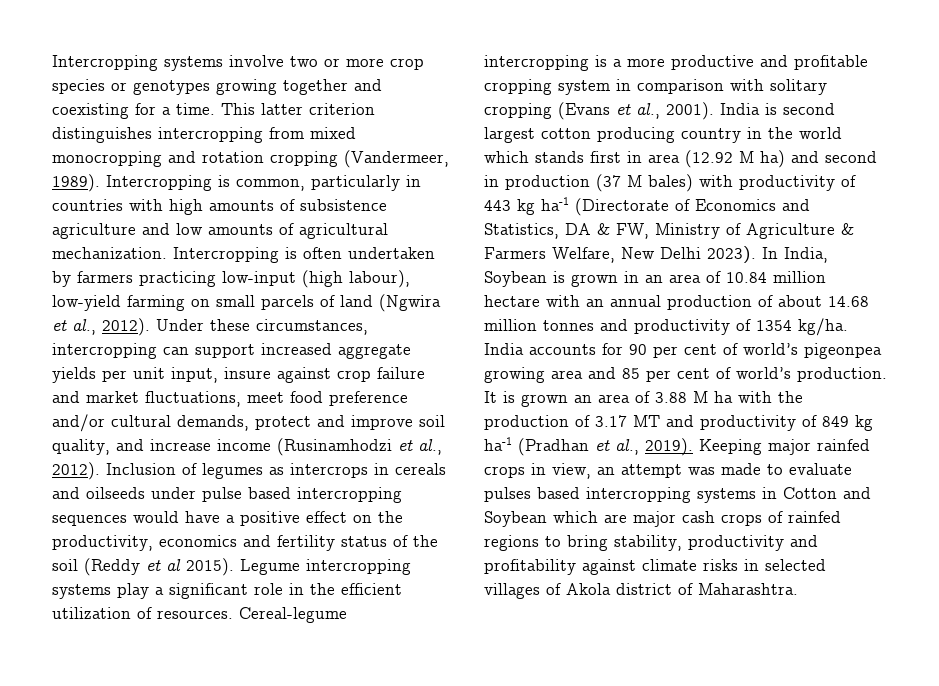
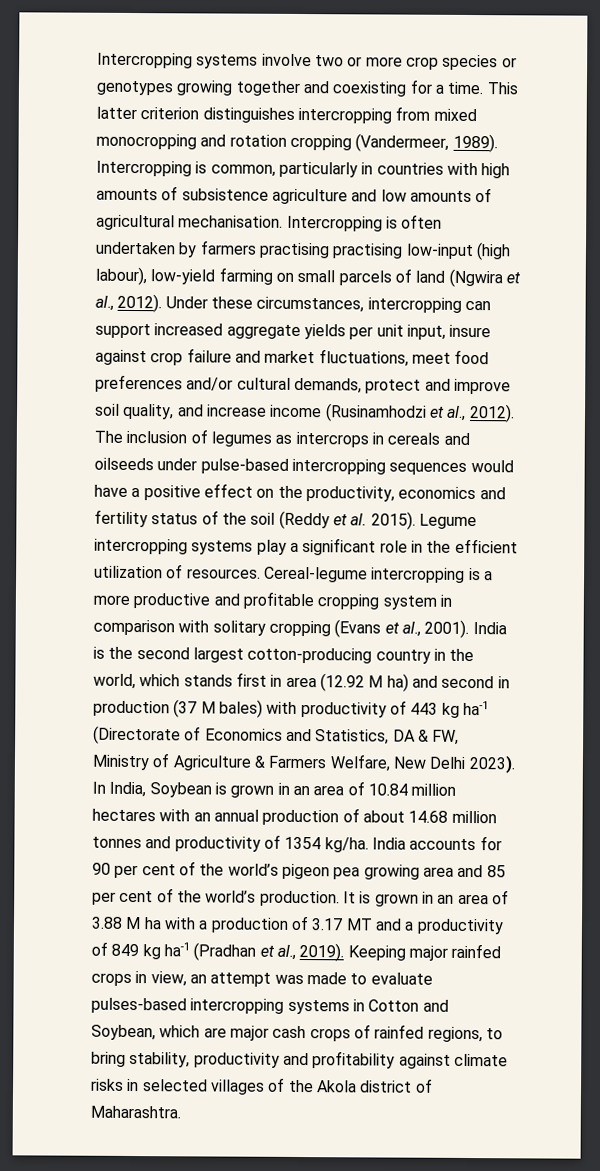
- Intercropping is common, particularly in countries with high amounts of subsistence agriculture and low amounts of agricultural mechanization.
+ Intercropping is common, particularly in countries with high amounts of subsistence agriculture and low amounts of agricultural mechanisation.
- Intercropping is often undertaken by farmers practicing low-input (high labour), low-yield farming on small parcels of land (Ngwira et al., 2012).
+ Intercropping is often undertaken by farmers practising practising low-input (high labour), low-yield farming on small parcels of land (Ngwira et al., 2012).
- Under these circumstances, intercropping can support increased aggregate yields per unit input, insure against crop failure and market fluctuations, meet food preference and/or cultural demands, protect and improve soil quality, and increase income (Rusinamhodzi et al., 2012).
+ Under these circumstances, intercropping can support increased aggregate yields per unit input, insure against crop failure and market fluctuations, meet food preferences and/or cultural demands, protect and improve soil quality, and increase income (Rusinamhodzi et al., 2012).
- Inclusion of legumes as intercrops in cereals and oilseeds under pulse based intercropping sequences would have a positive effect on the productivity, economics and fertility status of the soil (Reddy et al 2015).
+ The inclusion of legumes as intercrops in cereals and oilseeds under pulse-based intercropping sequences would have a positive effect on the productivity, economics and fertility status of the soil (Reddy et al. 2015).
- India is second largest cotton producing country in the world which stands first in area (12.92 M ha) and second in production (37 M bales) with productivity of 443 kg ha-1 (Directorate of Economics and Statistics, DA & FW, Ministry of Agriculture & Farmers Welfare, New Delhi 2023).
+ India is the second largest cotton-producing country in the world, which stands first in area (12.92 M ha) and second in production (37 M bales) with productivity of 443 kg ha-1 (Directorate of Economics and Statistics, DA & FW, Ministry of Agriculture & Farmers Welfare, New Delhi 2023).
- In India, Soybean is grown in an area of 10.84 million hectare with an annual production of about 14.68 million tonnes and productivity of 1354 kg/ha.
+ In India, Soybean is grown in an area of 10.84 million hectares with an annual production of about 14.68 million tonnes and productivity of 1354 kg/ha.
- India accounts for 90 per cent of world’s pigeonpea growing area and 85 per cent of world’s production.
+ India accounts for 90 per cent of the world’s pigeon pea growing area and 85 per cent of the world’s production.
- It is grown an area of 3.88 M ha with the production of 3.17 MT and productivity of 849 kg ha-1 (Pradhan et al., 2019).
+ It is grown in an area of 3.88 M ha with a production of 3.17 MT and a productivity of 849 kg ha-1 (Pradhan et al., 2019).
- Keeping major rainfed crops in view, an attempt was made to evaluate pulses based intercropping systems in Cotton and Soybean which are major cash crops of rainfed regions to bring stability, productivity and profitability against climate risks in selected villages of Akola district of Maharashtra.
+ Keeping major rainfed crops in view, an attempt was made to evaluate pulses-based intercropping systems in Cotton and Soybean, which are major cash crops of rainfed regions, to bring stability, productivity and profitability against climate risks in selected villages of the Akola district of Maharashtra.

